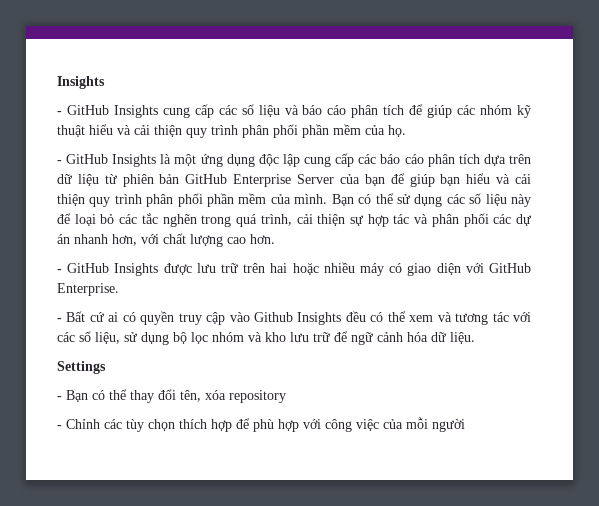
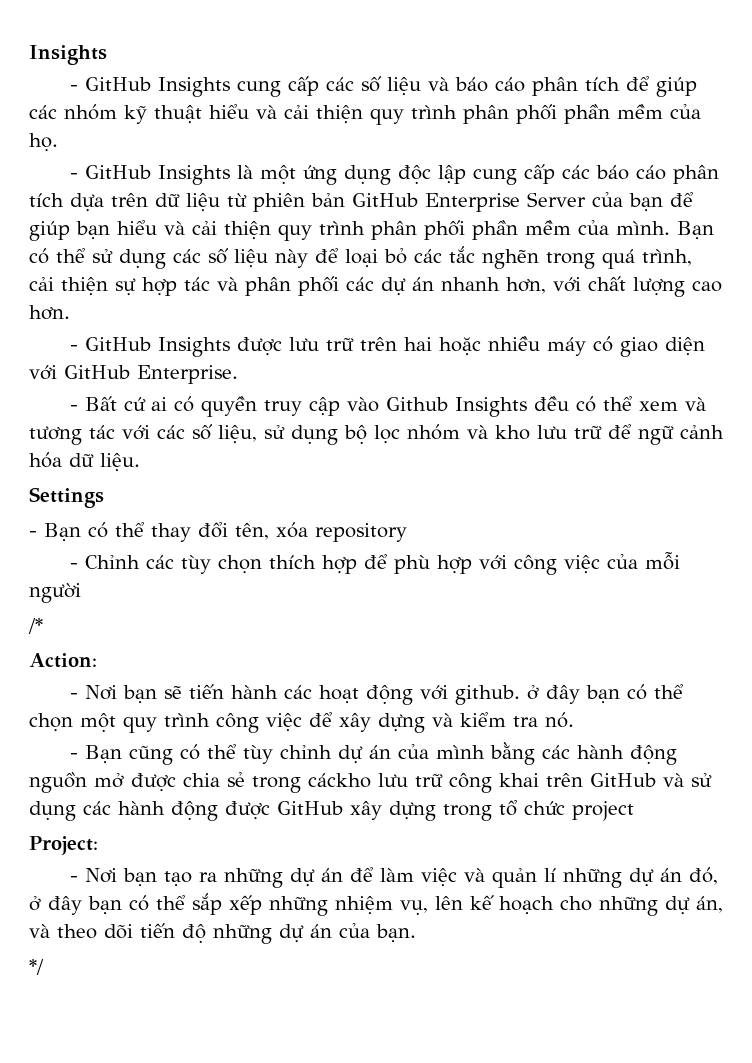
+ /*
+ Action:
+ - Nơi bạn sẽ tiến hành các hoạt động với github. ở đây bạn có thể chọn một quy trình công việc để xây dựng và kiểm tra nó.
+ - Bạn cũng có thể tùy chỉnh dự án của mình bằng các hành động nguồn mở được chia sẻ trong cáckho lưu trữ công khai trên GitHub và sử dụng các hành động được GitHub xây dựng trong tổ chức project
+ Project:
+ - Nơi bạn tạo ra những dự án để làm việc và quản lí những dự án đó, ở đây bạn có thể sắp xếp những nhiệm vụ, lên kế hoạch cho những dự án, và theo dõi tiến độ những dự án của bạn.
+ */

